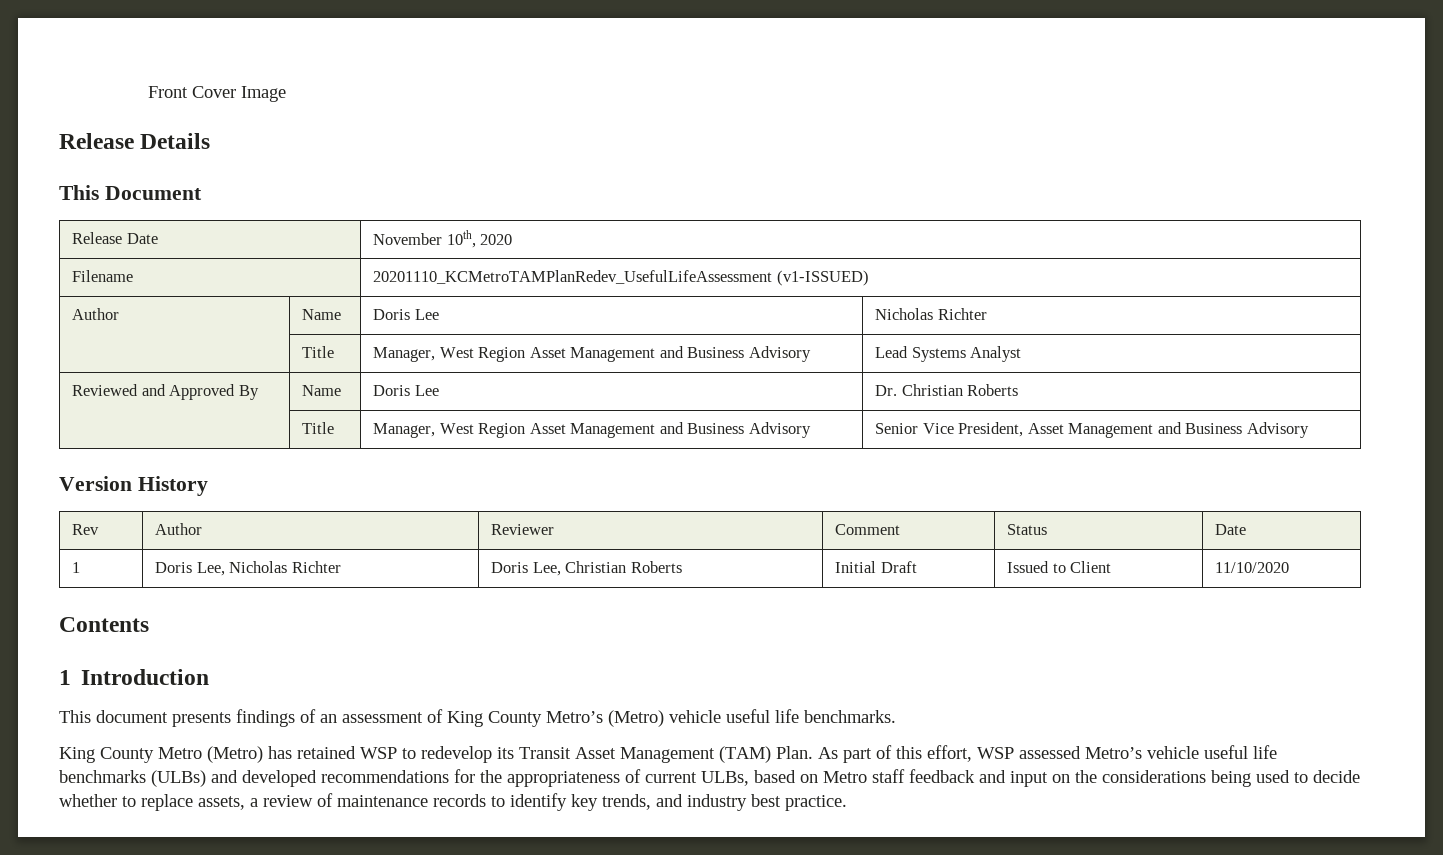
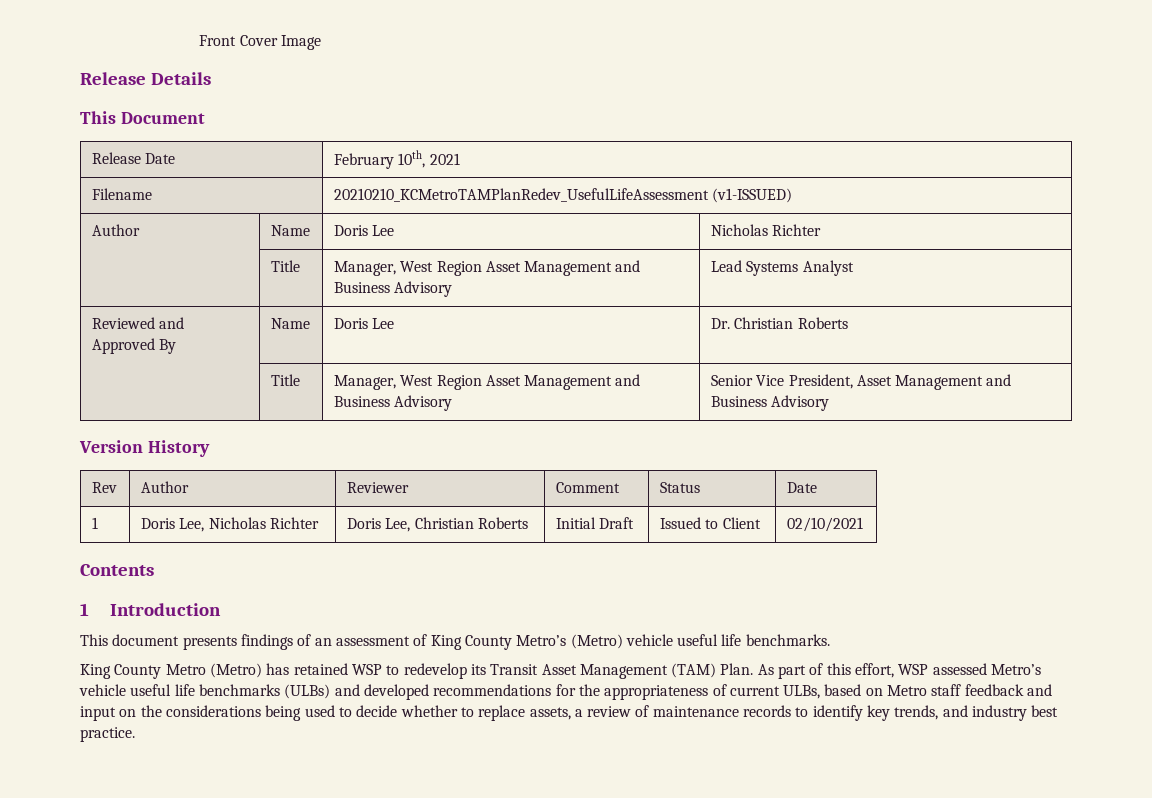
- Release Date | November 10th, 2020
+ Release Date | February 10th, 2021
- Filename | 20201110_KCMetroTAMPlanRedev_UsefulLifeAssessment (v1-ISSUED)
+ Filename | 20210210_KCMetroTAMPlanRedev_UsefulLifeAssessment (v1-ISSUED)
- 1 | Doris Lee, Nicholas Richter | Doris Lee, Christian Roberts | Initial Draft | Issued to Client | 11/10/2020
+ 1 | Doris Lee, Nicholas Richter | Doris Lee, Christian Roberts | Initial Draft | Issued to Client | 02/10/2021

